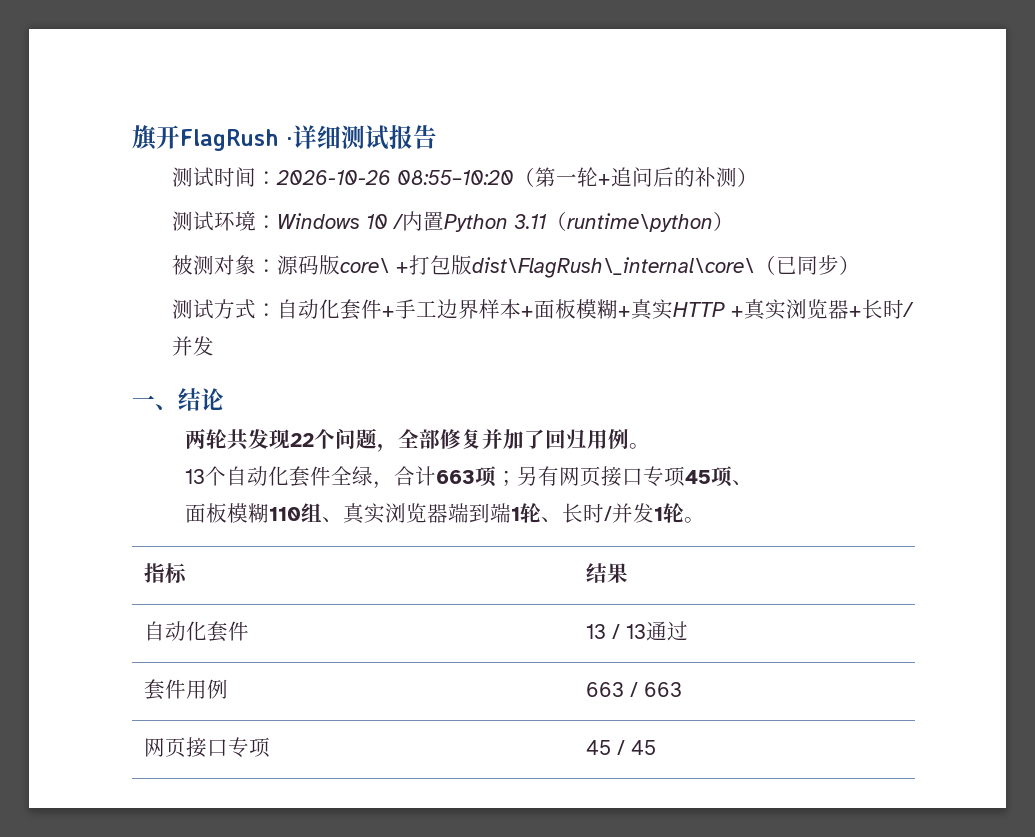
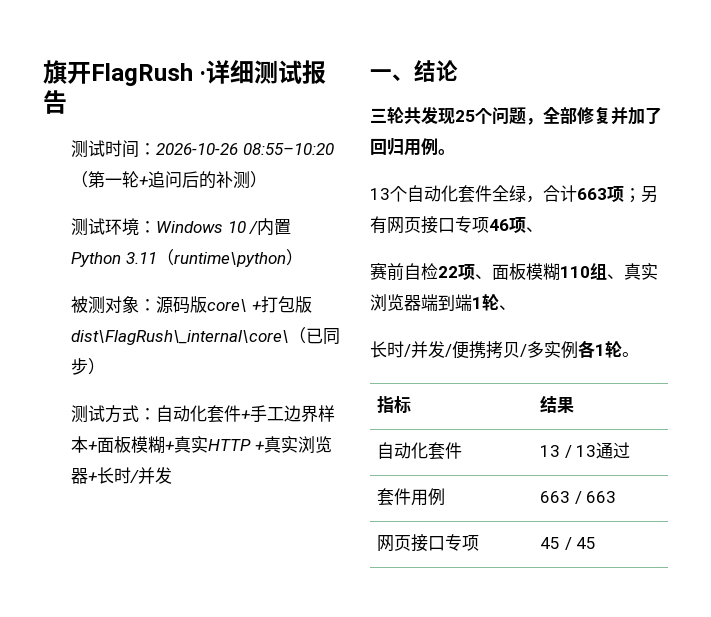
- 两轮共发现22个问题，全部修复并加了回归用例。
+ 三轮共发现25个问题，全部修复并加了回归用例。
- 13个自动化套件全绿，合计663项；另有网页接口专项45项、
+ 13个自动化套件全绿，合计663项；另有网页接口专项46项、
- 面板模糊110组、真实浏览器端到端1轮、长时/并发1轮。
+ 赛前自检22项、面板模糊110组、真实浏览器端到端1轮、
+ 长时/并发/便携拷贝/多实例各1轮。

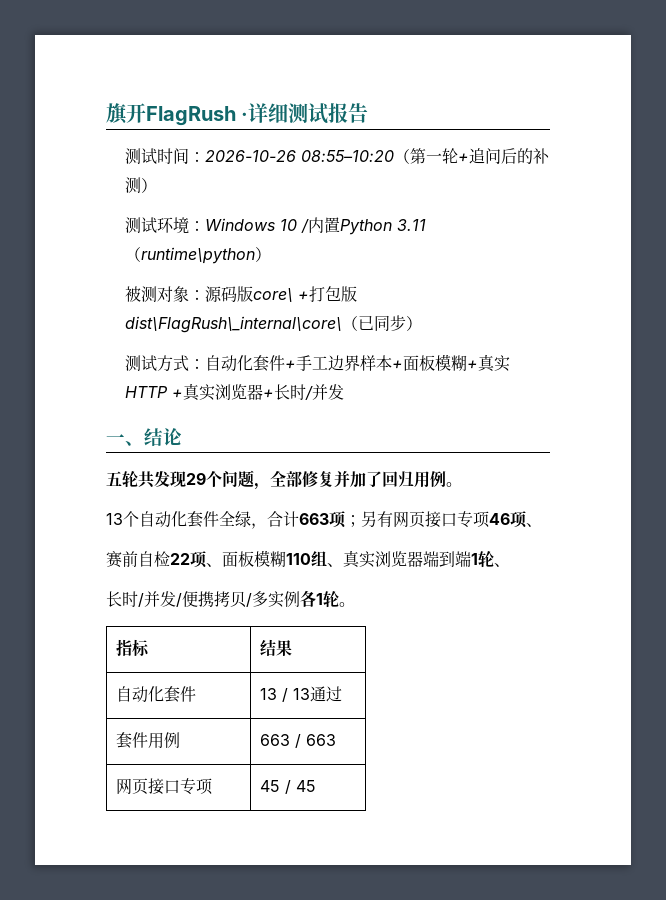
- 三轮共发现25个问题，全部修复并加了回归用例。
+ 五轮共发现29个问题，全部修复并加了回归用例。

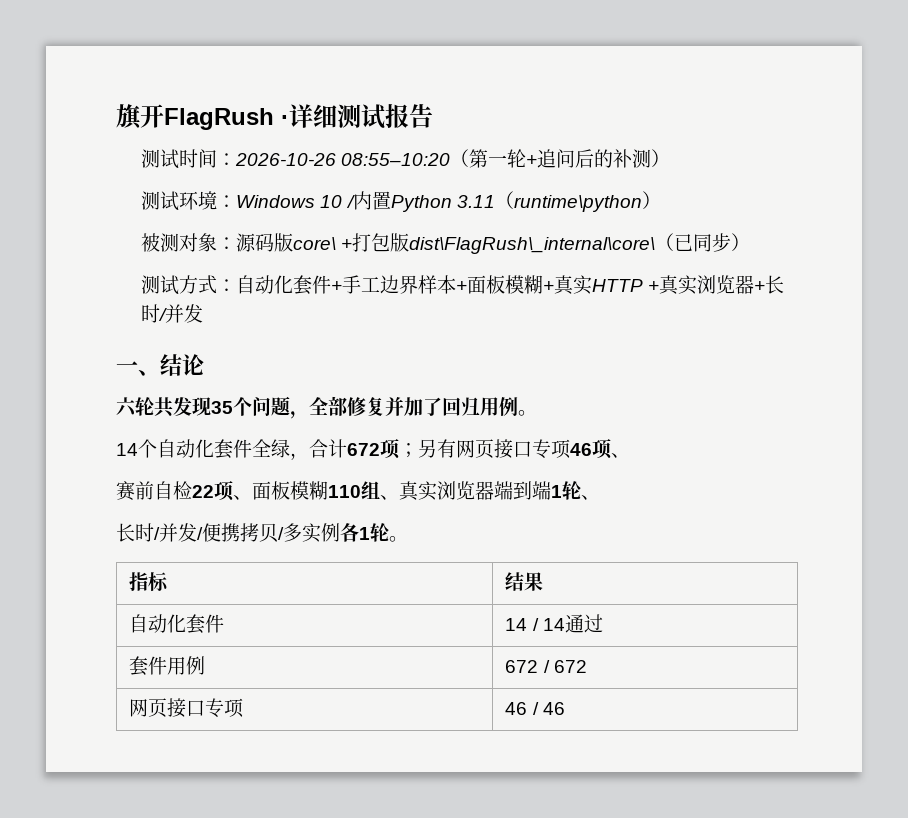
- 五轮共发现29个问题，全部修复并加了回归用例。
+ 六轮共发现35个问题，全部修复并加了回归用例。
- 13个自动化套件全绿，合计663项；另有网页接口专项46项、
+ 14个自动化套件全绿，合计672项；另有网页接口专项46项、
- 自动化套件 | 13 / 13通过
+ 自动化套件 | 14 / 14通过
- 套件用例 | 663 / 663
+ 套件用例 | 672 / 672
- 网页接口专项 | 45 / 45
+ 网页接口专项 | 46 / 46

